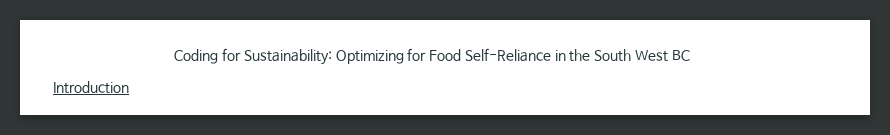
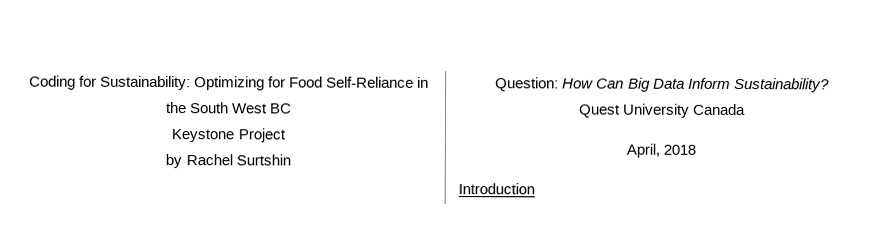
+ Keystone Project
+ by Rachel Surtshin
+ Question: How Can Big Data Inform Sustainability?
+ Quest University Canada
+ April, 2018

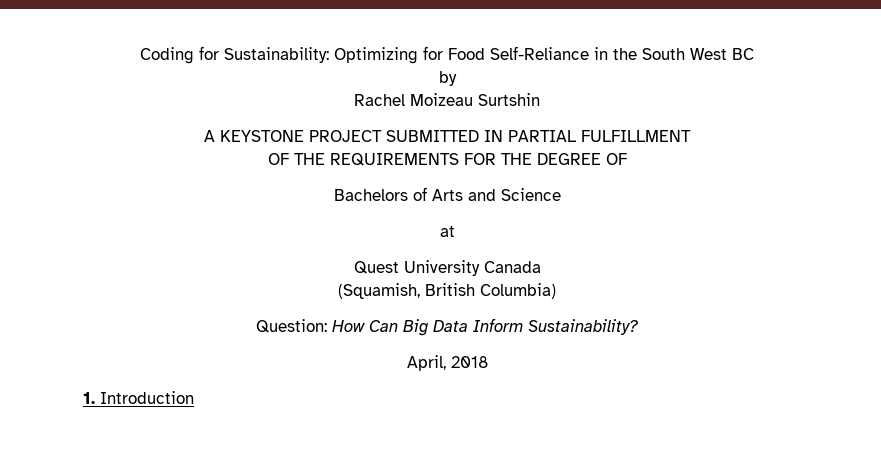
- Keystone Project
- by Rachel Surtshin
+ by
+ Rachel Moizeau Surtshin
+ A KEYSTONE PROJECT SUBMITTED IN PARTIAL FULFILLMENT
+ OF THE REQUIREMENTS FOR THE DEGREE OF
+ Bachelors of Arts and Science
+ at
+ Quest University Canada
+ (Squamish, British Columbia)
- Quest University Canada
- Introduction
+ 1. Introduction

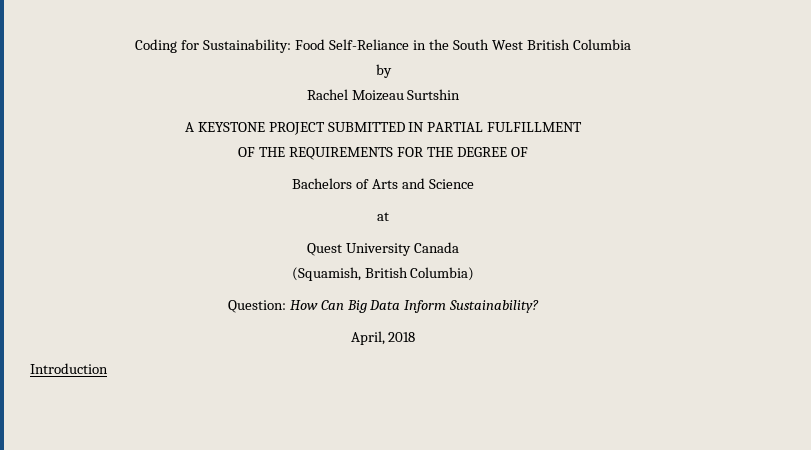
- Coding for Sustainability: Optimizing for Food Self-Reliance in the South West BC
+ Coding for Sustainability: Food Self-Reliance in the South West British Columbia
- 1. Introduction
+ Introduction

